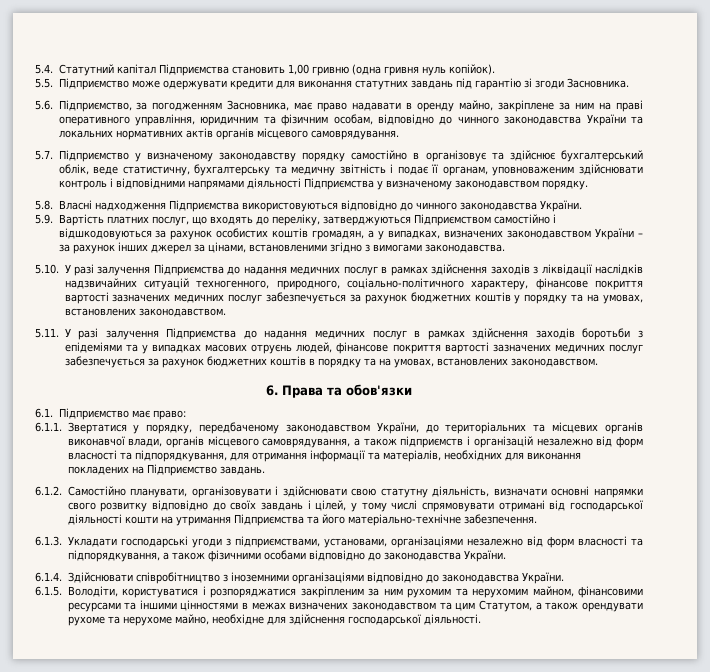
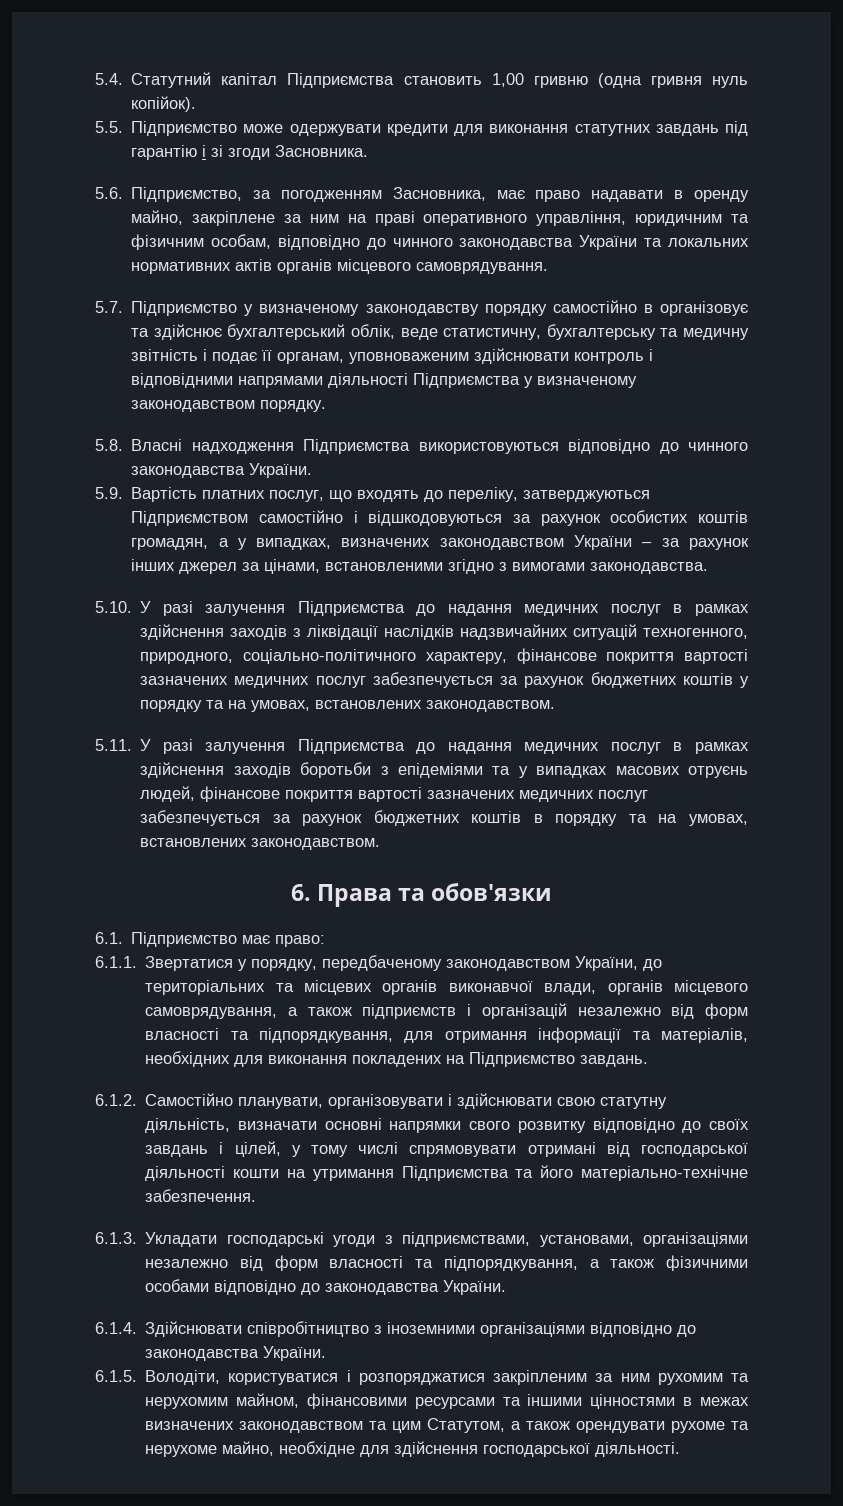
- 5.5. Підприємство може одержувати кредити для виконання статутних завдань під гарантію зі згоди Засновника.
+ 5.5. Підприємство може одержувати кредити для виконання статутних завдань під гарантію і зі згоди Засновника.

